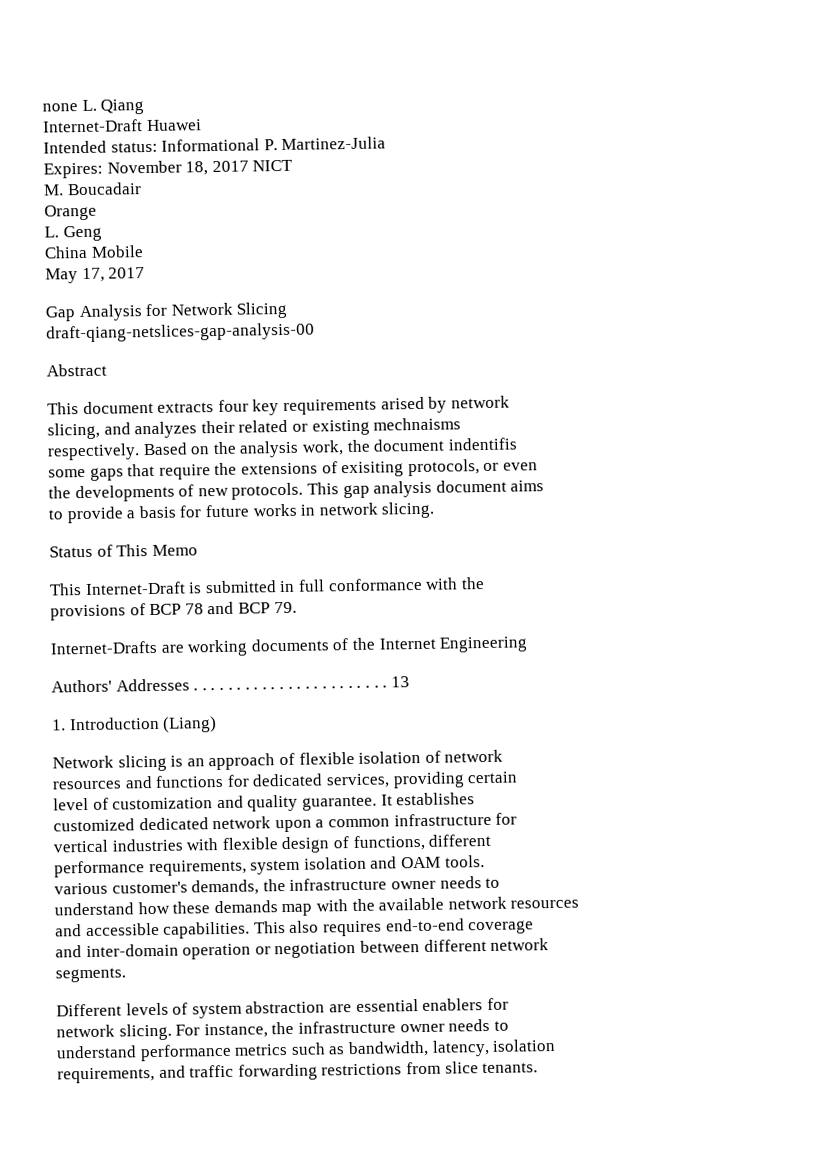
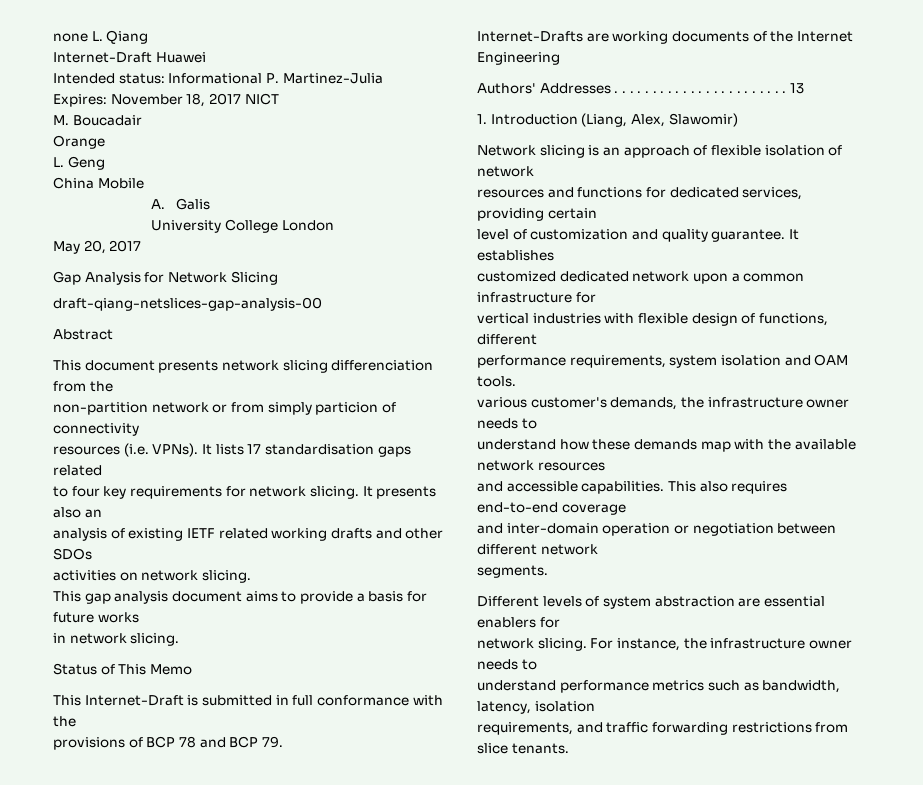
+ A. Galis
+ University College London
- May 17, 2017
+ May 20, 2017
- This document extracts four key requirements arised by network
- slicing, and analyzes their related or existing mechnaisms
- respectively. Based on the analysis work, the document indentifis
- some gaps that require the extensions of exisiting protocols, or even
- the developments of new protocols. This gap analysis document aims
- to provide a basis for future works in network slicing.
+ This document presents network slicing differenciation from the
+ non-partition network or from simply particion of connectivity
+ resources (i.e. VPNs). It lists 17 standardisation gaps related
+ to four key requirements for network slicing. It presents also an
+ analysis of existing IETF related working drafts and other SDOs
+ activities on network slicing.
+ This gap analysis document aims to provide a basis for future works
+ in network slicing.
- 1. Introduction (Liang)
+ 1. Introduction (Liang, Alex, Slawomir)

